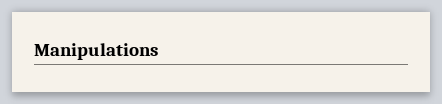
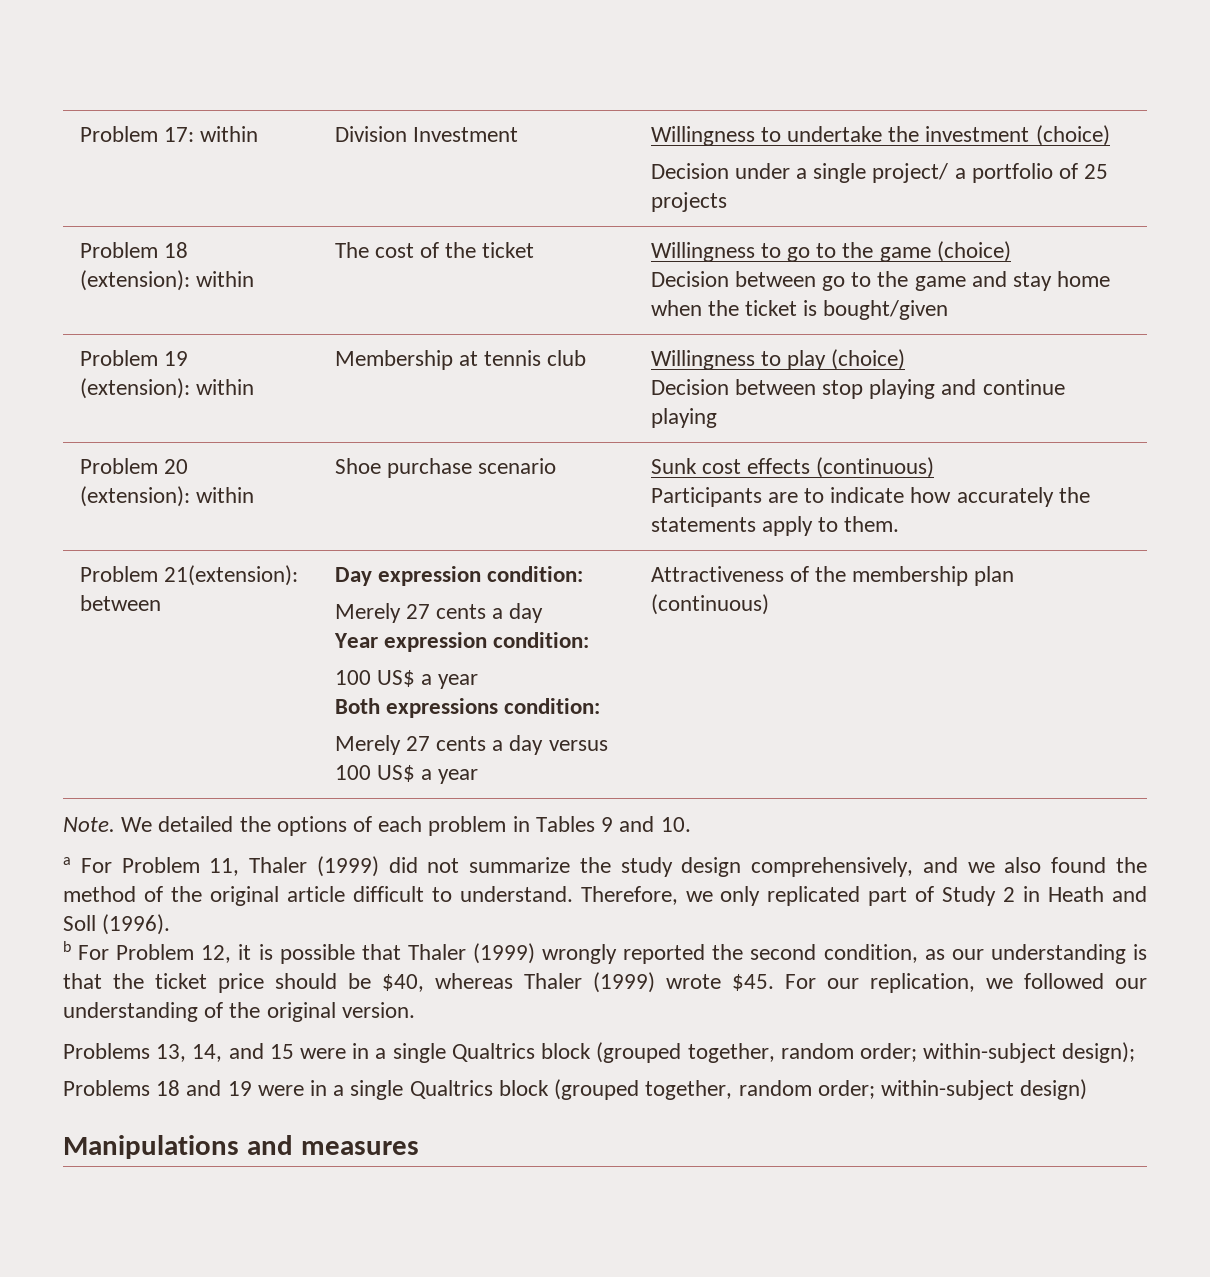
- Manipulations
+ Problem 17: within | Division Investment | Willingness to undertake the investment (choice)
+ Decision under a single project/ a portfolio of 25 projects
+ Problem 18 (extension): within | The cost of the ticket | Willingness to go to the game (choice)
+ Decision between go to the game and stay home when the ticket is bought/given
+ Problem 19 (extension): within | Membership at tennis club | Willingness to play (choice)
+ Decision between stop playing and continue playing
+ Problem 20 (extension): within | Shoe purchase scenario | Sunk cost effects (continuous)
+ Participants are to indicate how accurately the statements apply to them.
+ Problem 21(extension): between | Day expression condition:
+ Merely 27 cents a day
+ Year expression condition:
+ 100 US$ a year
+ Both expressions condition:
+ Merely 27 cents a day versus 100 US$ a year | Attractiveness of the membership plan (continuous)
+ Note. We detailed the options of each problem in Tables 9 and 10.
+ a For Problem 11, Thaler (1999) did not summarize the study design comprehensively, and we also found the method of the original article difficult to understand. Therefore, we only replicated part of Study 2 in Heath and Soll (1996).
+ b For Problem 12, it is possible that Thaler (1999) wrongly reported the second condition, as our understanding is that the ticket price should be $40, whereas Thaler (1999) wrote $45. For our replication, we followed our understanding of the original version.
+ Problems 13, 14, and 15 were in a single Qualtrics block (grouped together, random order; within-subject design);
+ Problems 18 and 19 were in a single Qualtrics block (grouped together, random order; within-subject design)
+ Manipulations and measures

